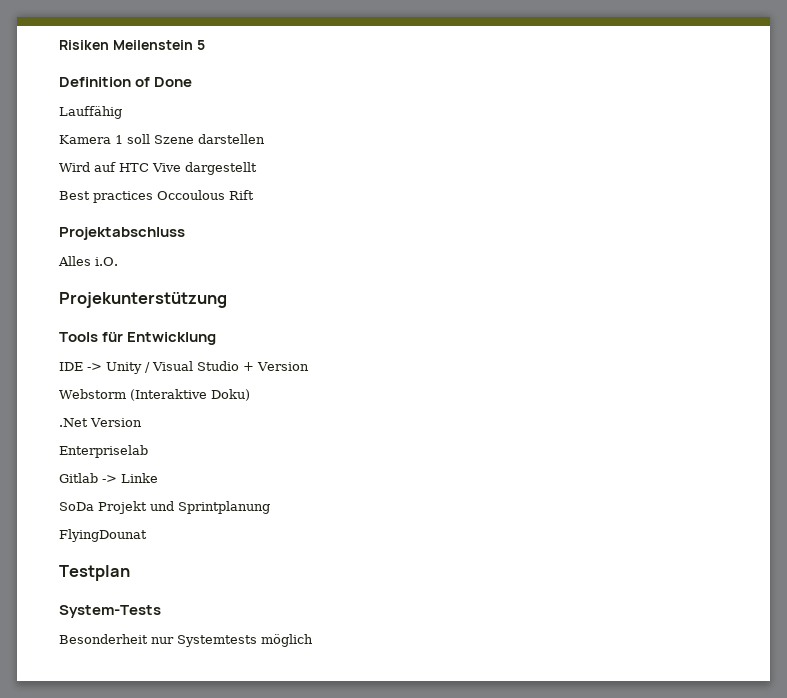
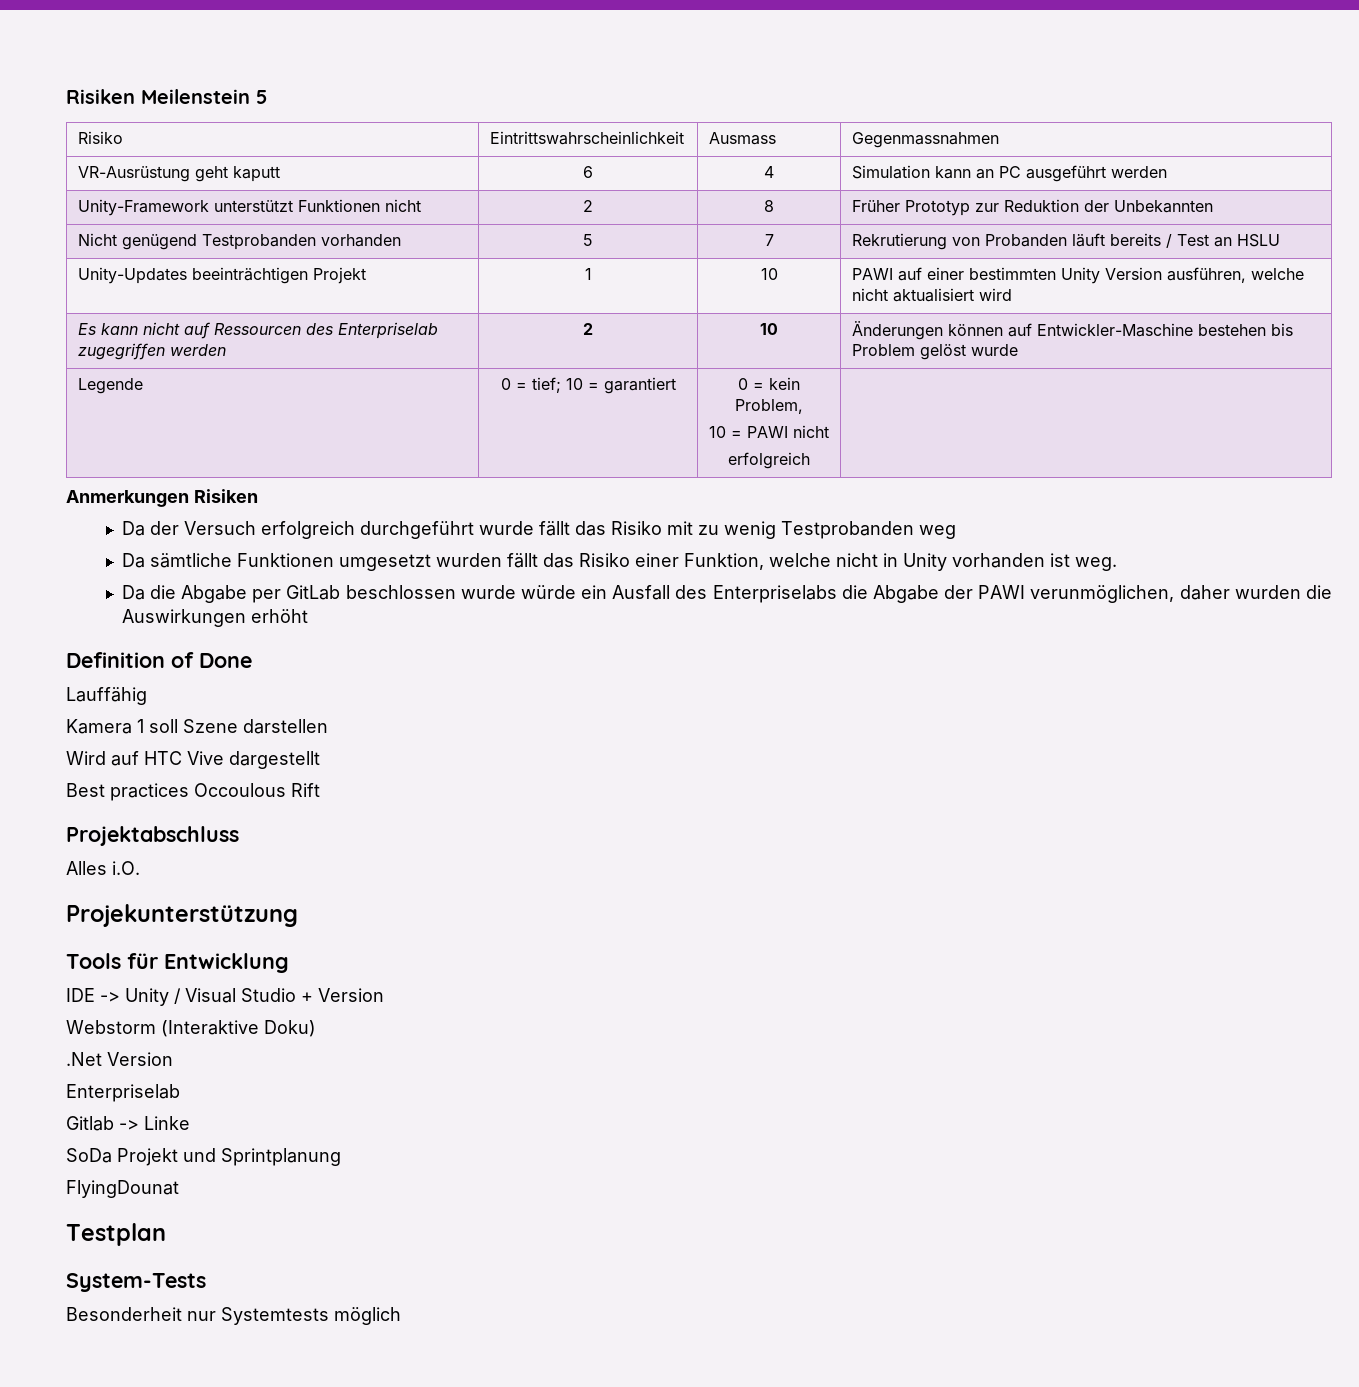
+ Risiko | Eintrittswahrscheinlichkeit | Ausmass | Gegenmassnahmen
+ VR-Ausrüstung geht kaputt | 6 | 4 | Simulation kann an PC ausgeführt werden
+ Unity-Framework unterstützt Funktionen nicht | 2 | 8 | Früher Prototyp zur Reduktion der Unbekannten
+ Nicht genügend Testprobanden vorhanden | 5 | 7 | Rekrutierung von Probanden läuft bereits / Test an HSLU
+ Unity-Updates beeinträchtigen Projekt | 1 | 10 | PAWI auf einer bestimmten Unity Version ausführen, welche nicht aktualisiert wird
+ Es kann nicht auf Ressourcen des Enterpriselab zugegriffen werden | 2 | 10 | Änderungen können auf Entwickler-Maschine bestehen bis Problem gelöst wurde
+ Legende | 0 = tief; 10 = garantiert | 0 = kein Problem,
+ 10 = PAWI nicht
+ erfolgreich |
+ Anmerkungen Risiken
+ Da der Versuch erfolgreich durchgeführt wurde fällt das Risiko mit zu wenig Testprobanden weg
+ Da sämtliche Funktionen umgesetzt wurden fällt das Risiko einer Funktion, welche nicht in Unity vorhanden ist weg.
+ Da die Abgabe per GitLab beschlossen wurde würde ein Ausfall des Enterpriselabs die Abgabe der PAWI verunmöglichen, daher wurden die Auswirkungen erhöht

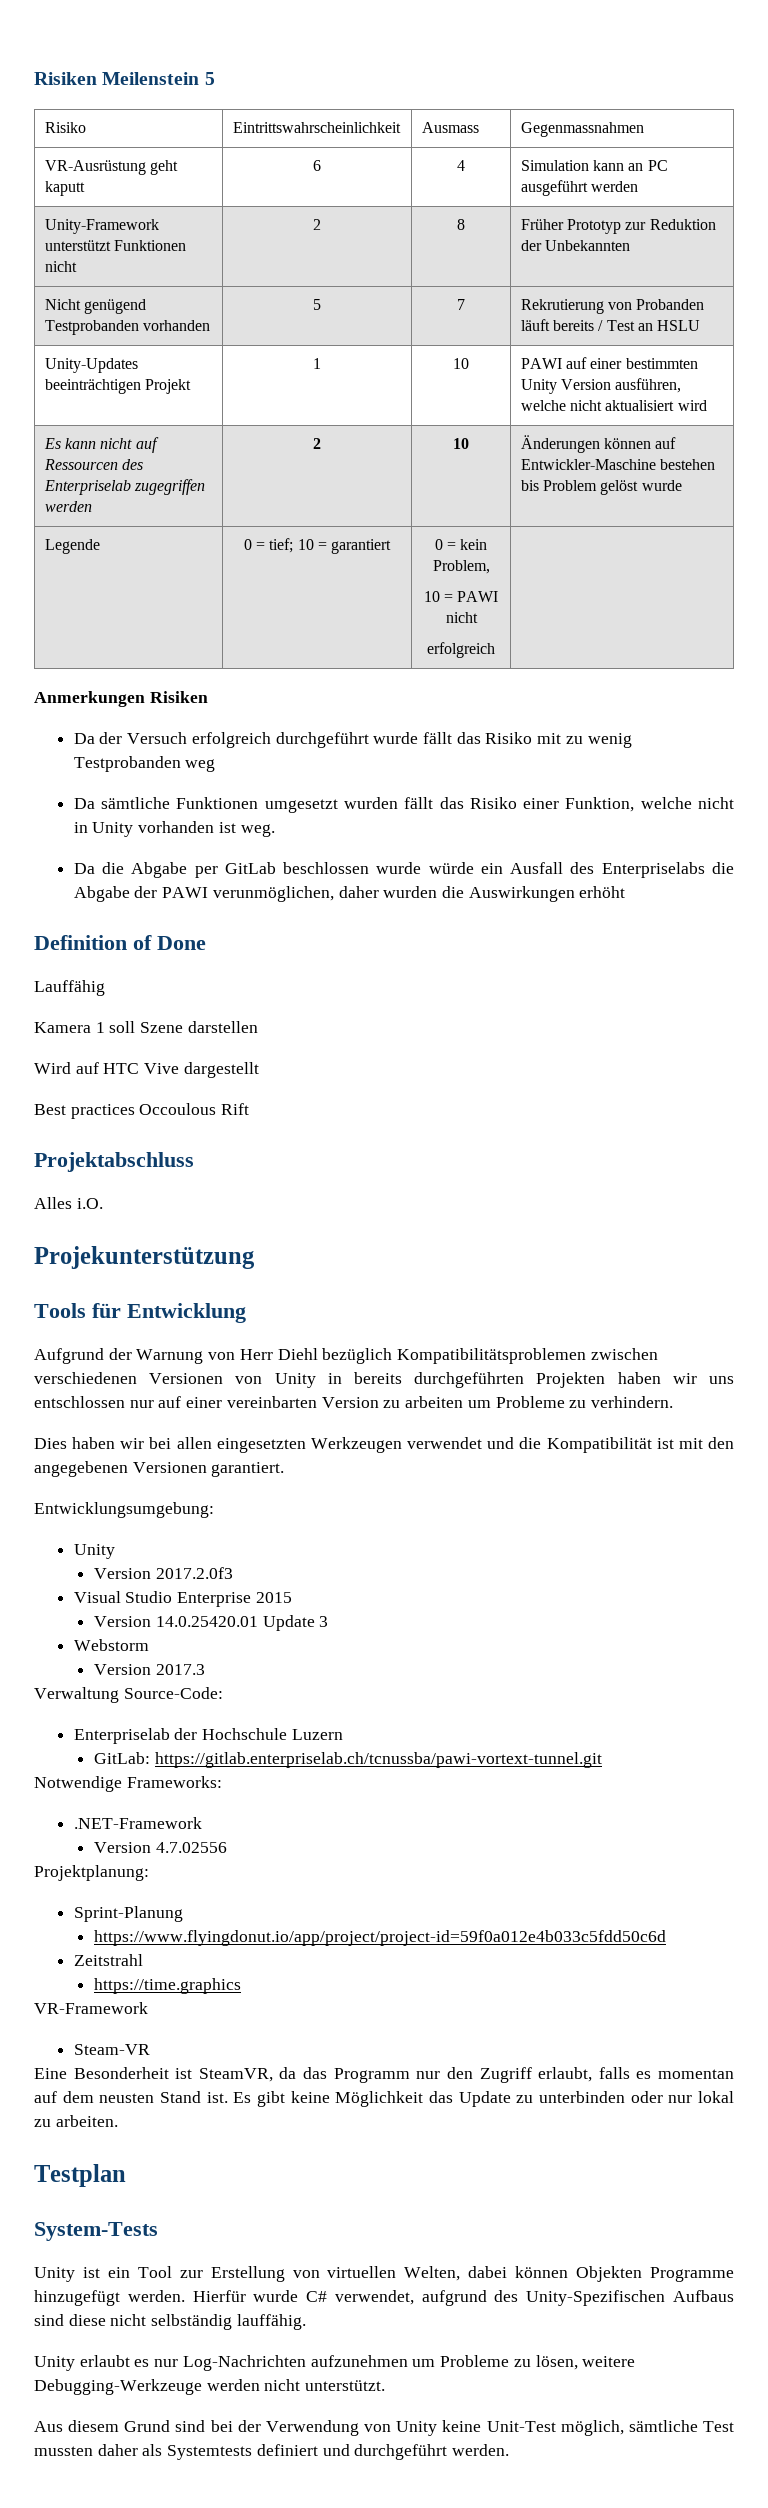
- IDE -> Unity / Visual Studio + Version
- Webstorm (Interaktive Doku)
- .Net Version
- Enterpriselab
- Gitlab -> Linke
- SoDa Projekt und Sprintplanung
- FlyingDounat
+ Aufgrund der Warnung von Herr Diehl bezüglich Kompatibilitätsproblemen zwischen verschiedenen Versionen von Unity in bereits durchgeführten Projekten haben wir uns entschlossen nur auf einer vereinbarten Version zu arbeiten um Probleme zu verhindern.
+ Dies haben wir bei allen eingesetzten Werkzeugen verwendet und die Kompatibilität ist mit den angegebenen Versionen garantiert.
+ Entwicklungsumgebung:
+ Unity
+ Version 2017.2.0f3
+ Visual Studio Enterprise 2015
+ Version 14.0.25420.01 Update 3
+ Webstorm
+ Version 2017.3
+ Verwaltung Source-Code:
+ Enterpriselab der Hochschule Luzern
+ GitLab: https://gitlab.enterpriselab.ch/tcnussba/pawi-vortext-tunnel.git
+ Notwendige Frameworks:
+ .NET-Framework
+ Version 4.7.02556
+ Projektplanung:
+ Sprint-Planung
+ https://www.flyingdonut.io/app/project/project-id=59f0a012e4b033c5fdd50c6d
+ Zeitstrahl
+ https://time.graphics
+ VR-Framework
+ Steam-VR
+ Eine Besonderheit ist SteamVR, da das Programm nur den Zugriff erlaubt, falls es momentan auf dem neusten Stand ist. Es gibt keine Möglichkeit das Update zu unterbinden oder nur lokal zu arbeiten.
  Testplan
  System-Tests
- Besonderheit nur Systemtests möglich
+ Unity ist ein Tool zur Erstellung von virtuellen Welten, dabei können Objekten Programme hinzugefügt werden. Hierfür wurde C# verwendet, aufgrund des Unity-Spezifischen Aufbaus sind diese nicht selbständig lauffähig.
+ Unity erlaubt es nur Log-Nachrichten aufzunehmen um Probleme zu lösen, weitere Debugging-Werkzeuge werden nicht unterstützt.
+ Aus diesem Grund sind bei der Verwendung von Unity keine Unit-Test möglich, sämtliche Test mussten daher als Systemtests definiert und durchgeführt werden.

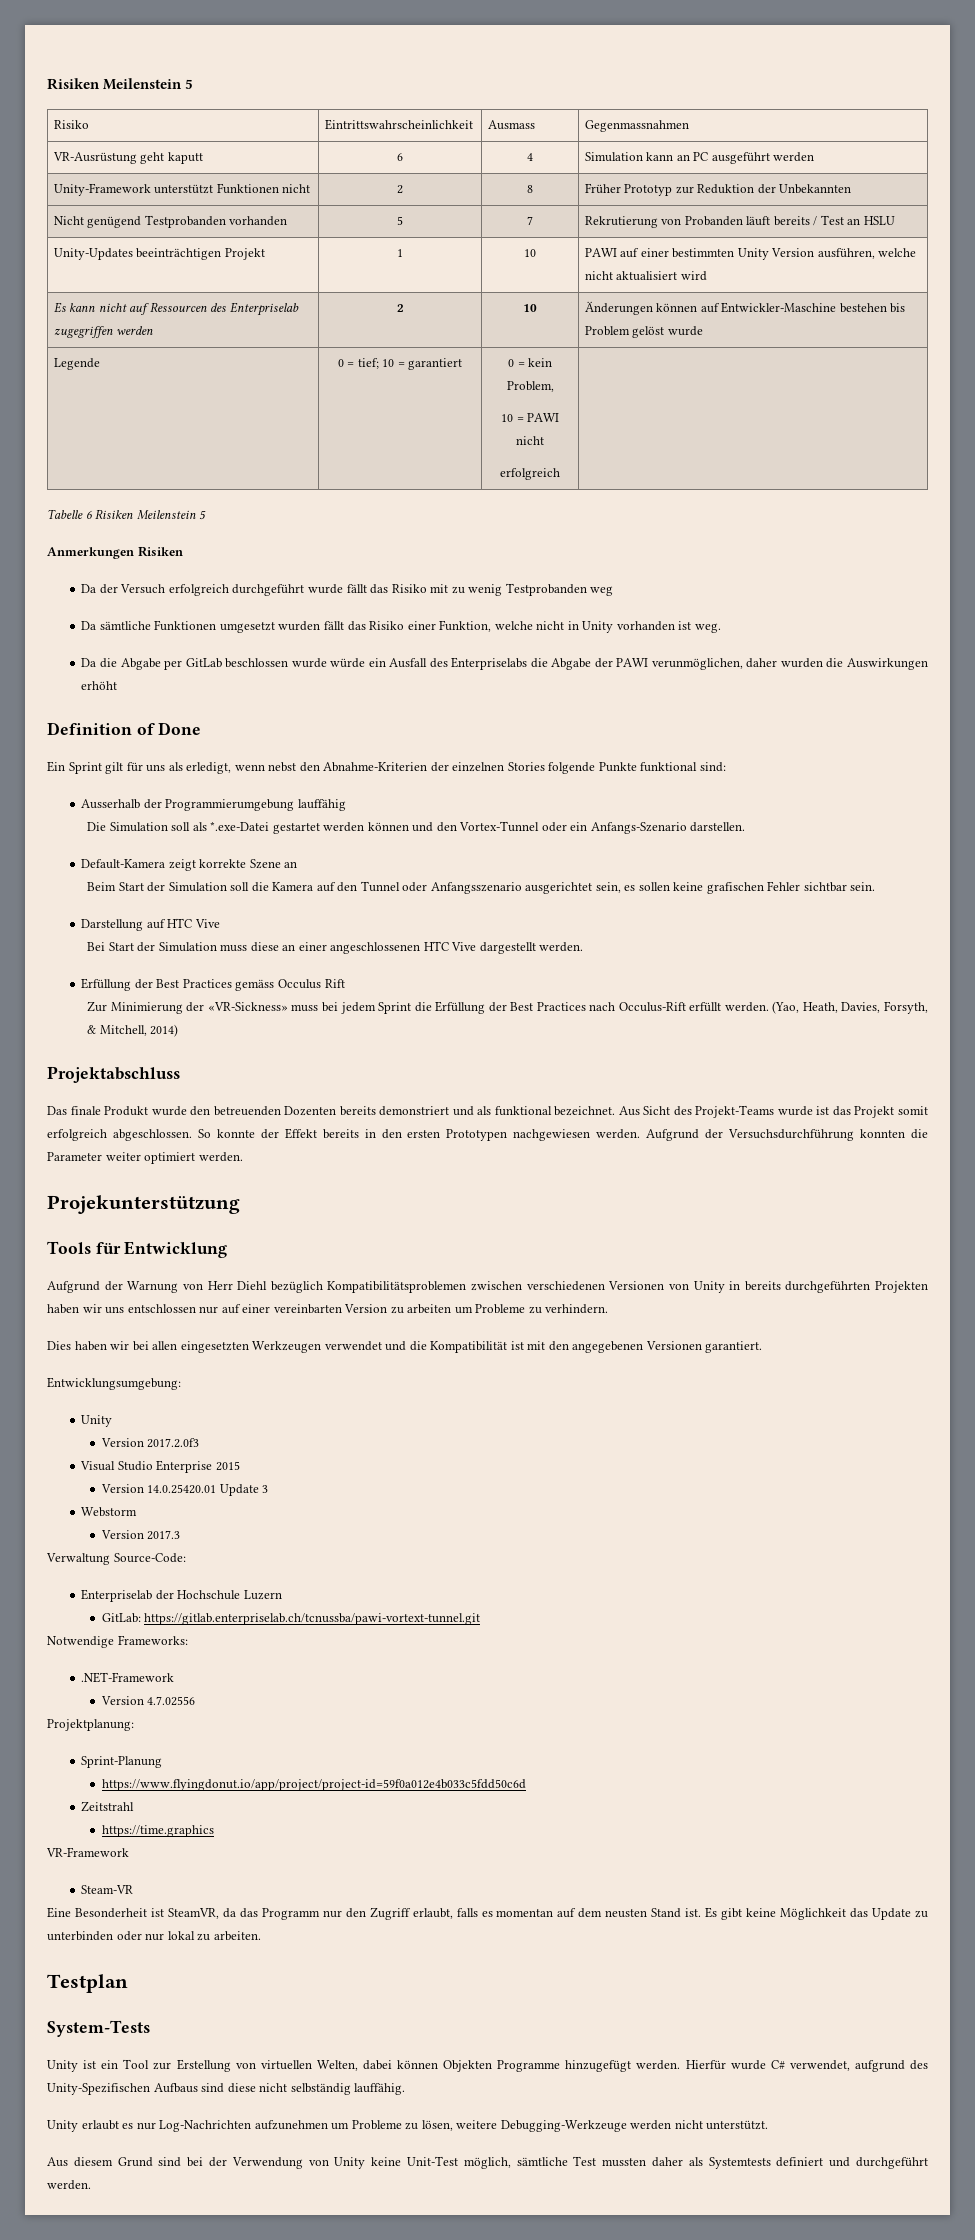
+ Tabelle 6 Risiken Meilenstein 5
- Lauffähig
- Kamera 1 soll Szene darstellen
- Wird auf HTC Vive dargestellt
- Best practices Occoulous Rift
+ Ein Sprint gilt für uns als erledigt, wenn nebst den Abnahme-Kriterien der einzelnen Stories folgende Punkte funktional sind:
+ Ausserhalb der Programmierumgebung lauffähig
+ Die Simulation soll als *.exe-Datei gestartet werden können und den Vortex-Tunnel oder ein Anfangs-Szenario darstellen.
+ Default-Kamera zeigt korrekte Szene an
+ Beim Start der Simulation soll die Kamera auf den Tunnel oder Anfangsszenario ausgerichtet sein, es sollen keine grafischen Fehler sichtbar sein.
+ Darstellung auf HTC Vive
+ Bei Start der Simulation muss diese an einer angeschlossenen HTC Vive dargestellt werden.
+ Erfüllung der Best Practices gemäss Occulus Rift
+ Zur Minimierung der «VR-Sickness» muss bei jedem Sprint die Erfüllung der Best Practices nach Occulus-Rift erfüllt werden. (Yao, Heath, Davies, Forsyth, & Mitchell, 2014)
  Projektabschluss
- Alles i.O.
+ Das finale Produkt wurde den betreuenden Dozenten bereits demonstriert und als funktional bezeichnet. Aus Sicht des Projekt-Teams wurde ist das Projekt somit erfolgreich abgeschlossen. So konnte der Effekt bereits in den ersten Prototypen nachgewiesen werden. Aufgrund der Versuchsdurchführung konnten die Parameter weiter optimiert werden.

